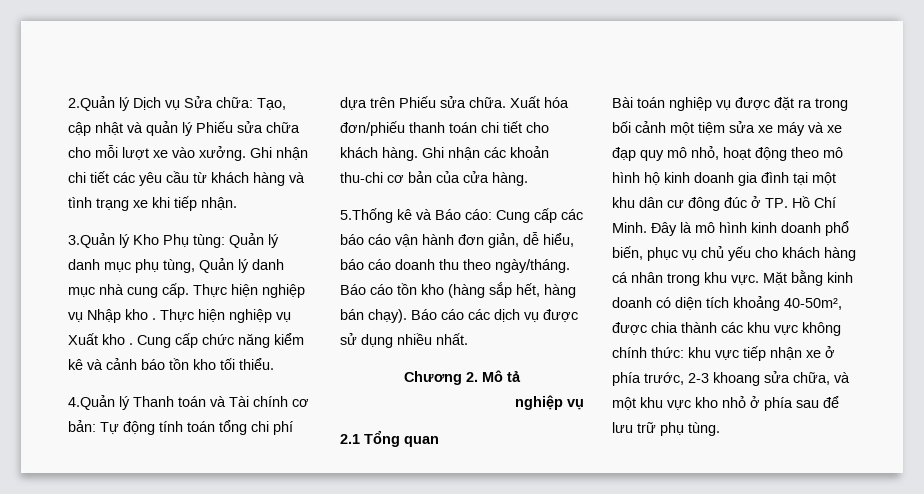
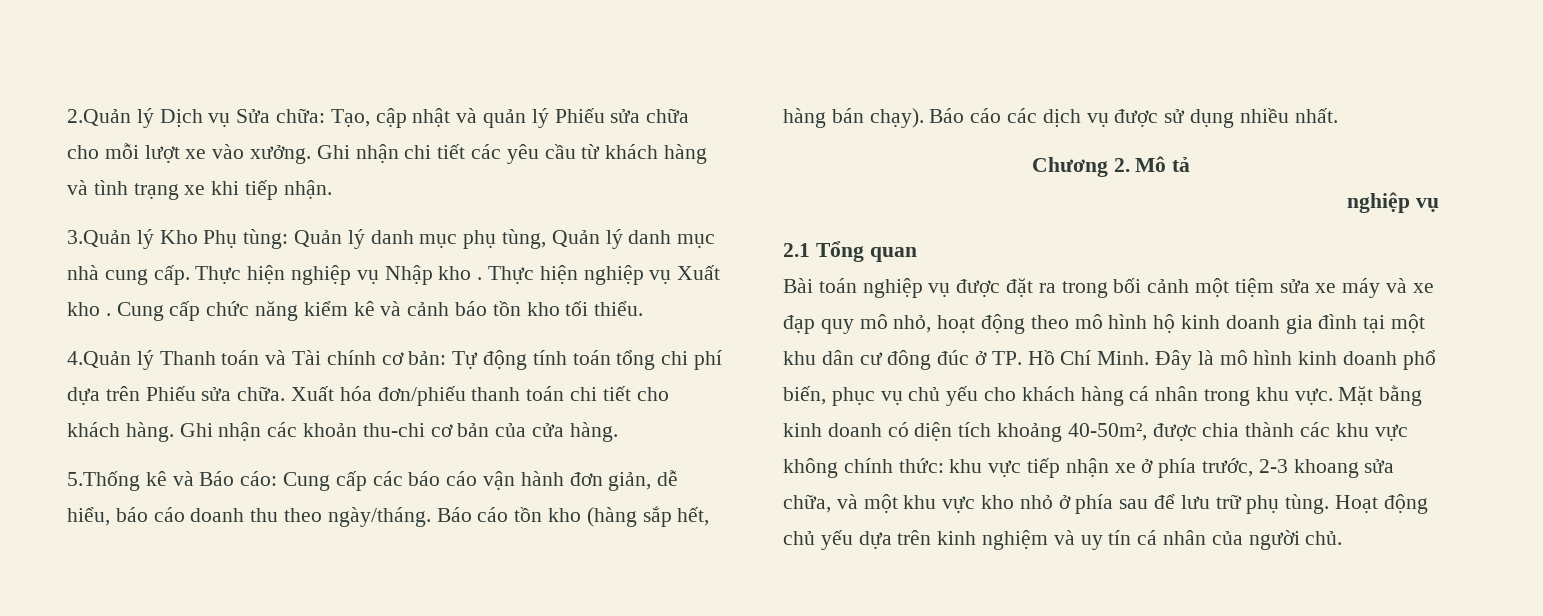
+ Hoạt động chủ yếu dựa trên kinh nghiệm và uy tín cá nhân của người chủ.

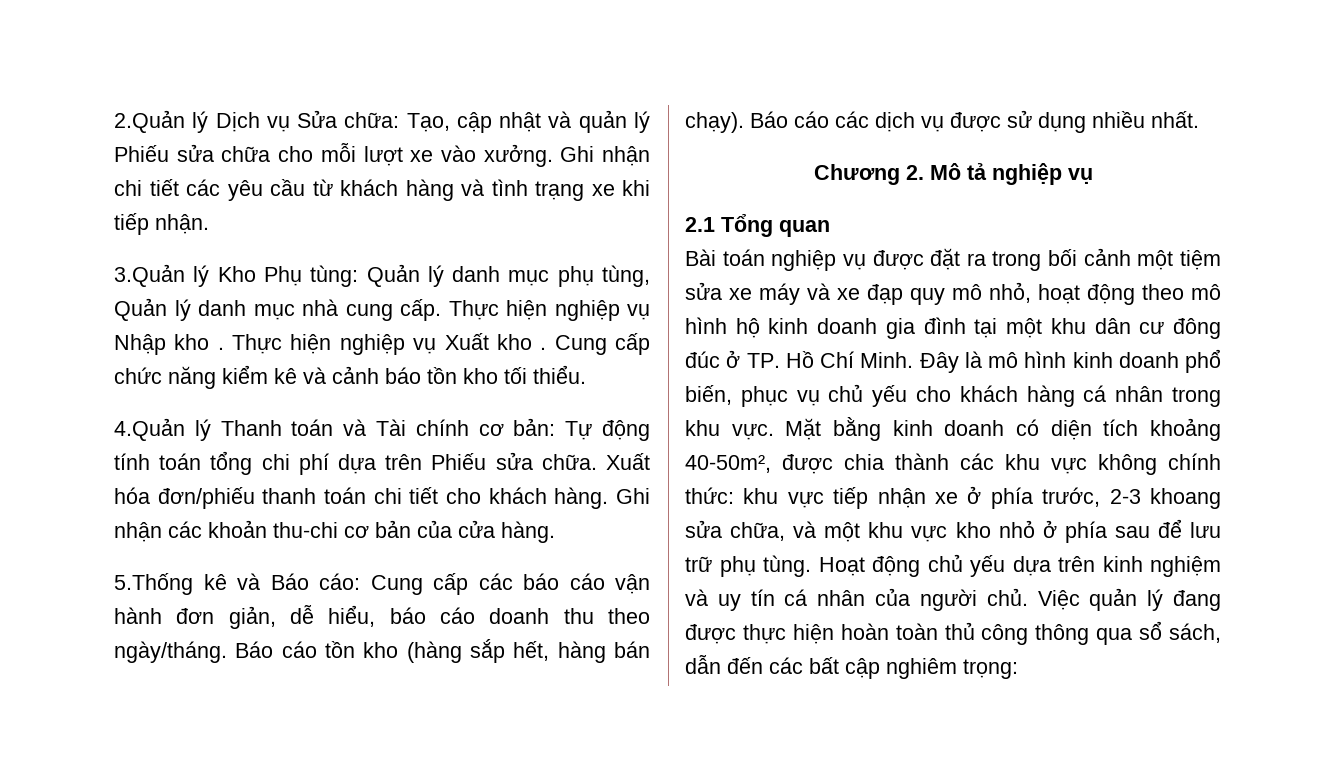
- Chương 2. Mô tả
- nghiệp vụ
+ Chương 2. Mô tả nghiệp vụ
+ Việc quản lý đang được thực hiện hoàn toàn thủ công thông qua sổ sách, dẫn đến các bất cập nghiêm trọng:

